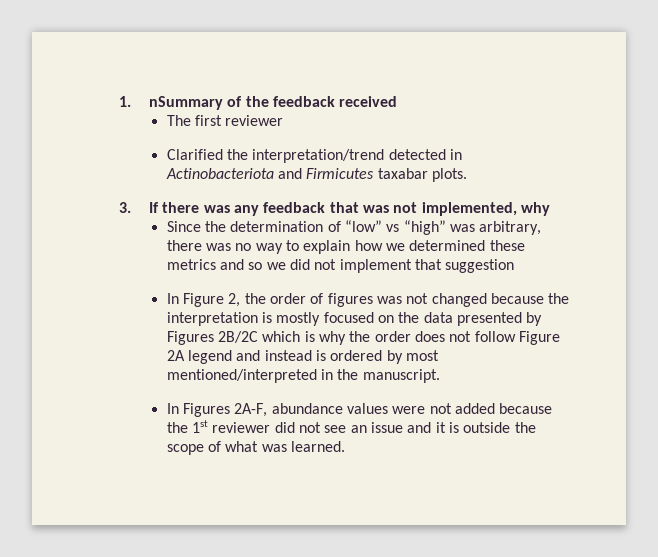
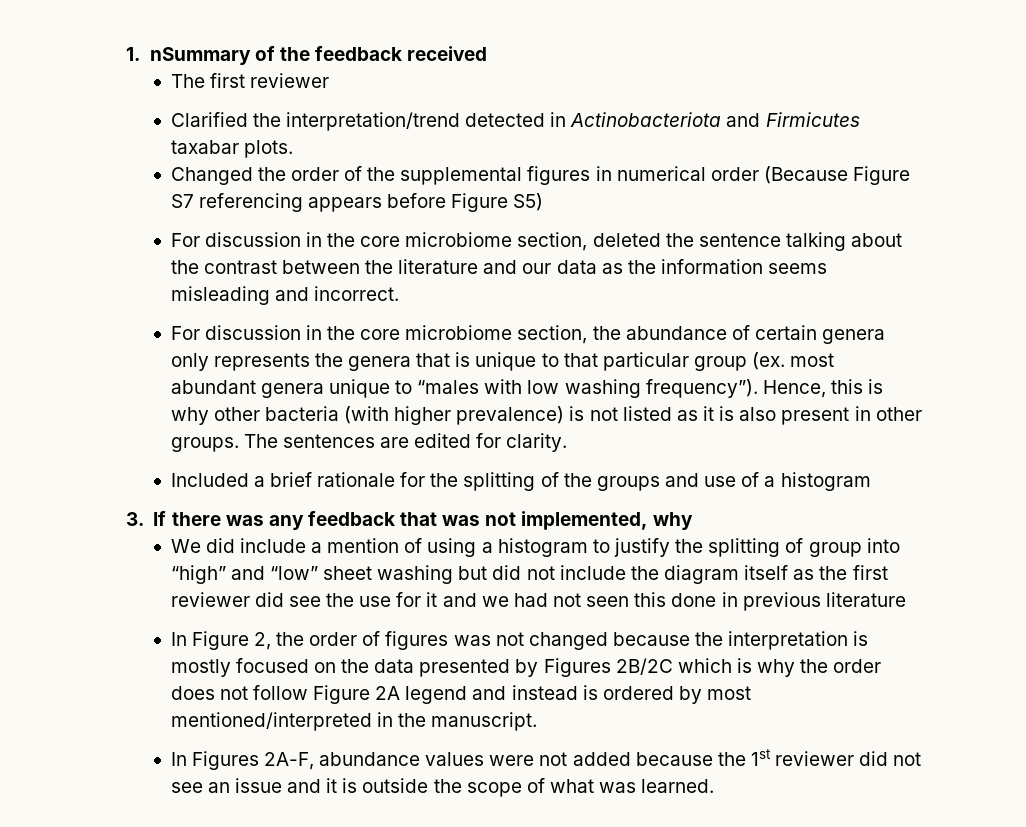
+ Changed the order of the supplemental figures in numerical order (Because Figure S7 referencing appears before Figure S5)
+ For discussion in the core microbiome section, deleted the sentence talking about the contrast between the literature and our data as the information seems misleading and incorrect.
+ For discussion in the core microbiome section, the abundance of certain genera only represents the genera that is unique to that particular group (ex. most abundant genera unique to “males with low washing frequency”). Hence, this is why other bacteria (with higher prevalence) is not listed as it is also present in other groups. The sentences are edited for clarity.
+ Included a brief rationale for the splitting of the groups and use of a histogram
- Since the determination of “low” vs “high” was arbitrary, there was no way to explain how we determined these metrics and so we did not implement that suggestion
+ We did include a mention of using a histogram to justify the splitting of group into “high” and “low” sheet washing but did not include the diagram itself as the first reviewer did see the use for it and we had not seen this done in previous literature

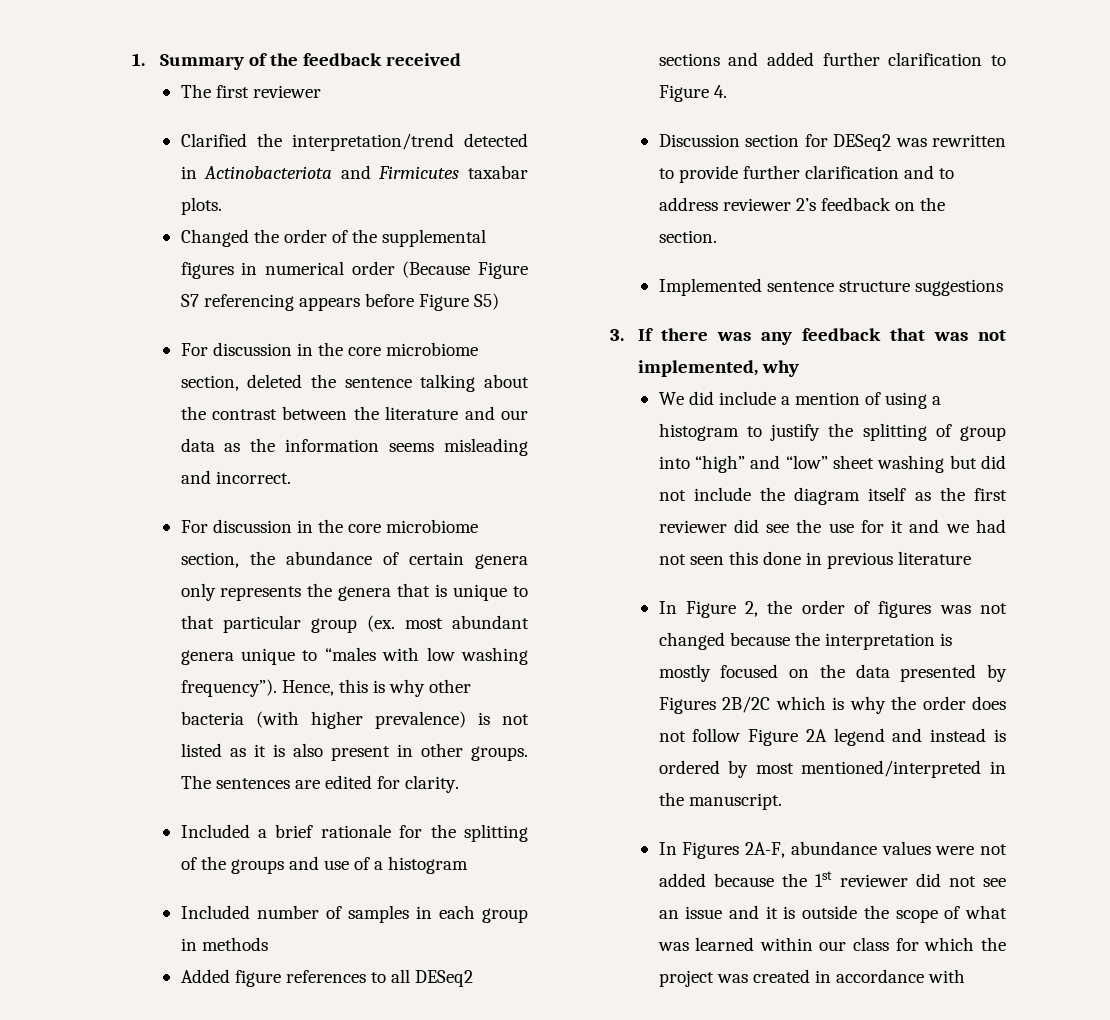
- 1. nSummary of the feedback received
+ 1. Summary of the feedback received
+ Included number of samples in each group in methods
+ Added figure references to all DESeq2 sections and added further clarification to Figure 4.
+ Discussion section for DESeq2 was rewritten to provide further clarification and to address reviewer 2’s feedback on the section.
+ Implemented sentence structure suggestions
- In Figures 2A-F, abundance values were not added because the 1st reviewer did not see an issue and it is outside the scope of what was learned.
+ In Figures 2A-F, abundance values were not added because the 1st reviewer did not see an issue and it is outside the scope of what was learned within our class for which the project was created in accordance with

